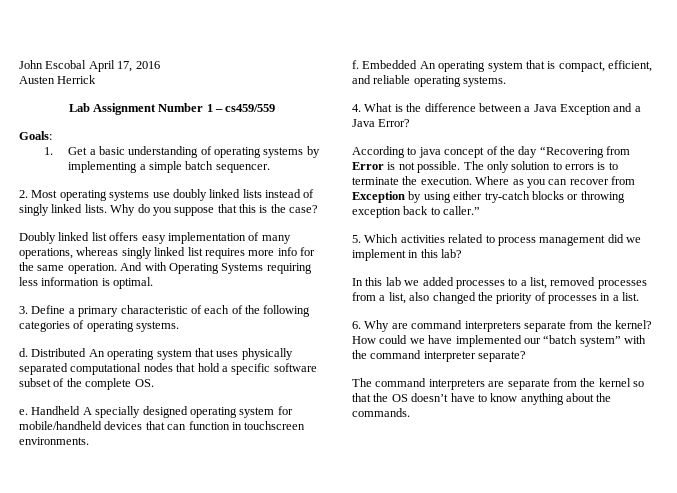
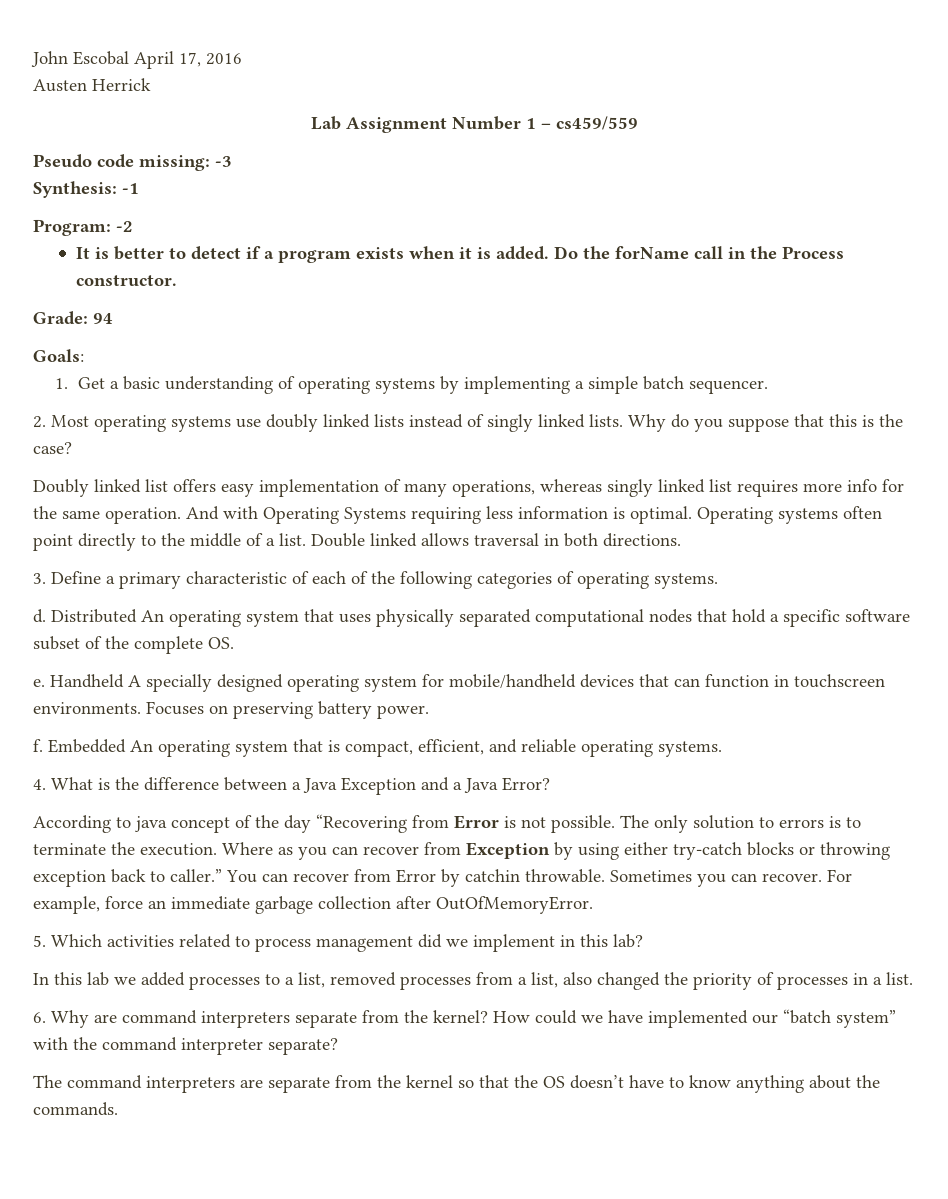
+ Pseudo code missing: -3
+ Synthesis: -1
+ Program: -2
+ It is better to detect if a program exists when it is added. Do the forName call in the Process constructor.
+ Grade: 94
+ Operating systems often point directly to the middle of a list. Double linked allows traversal in both directions.
+ Focuses on preserving battery power.
+ You can recover from Error by catchin throwable. Sometimes you can recover. For example, force an immediate garbage collection after OutOfMemoryError.

